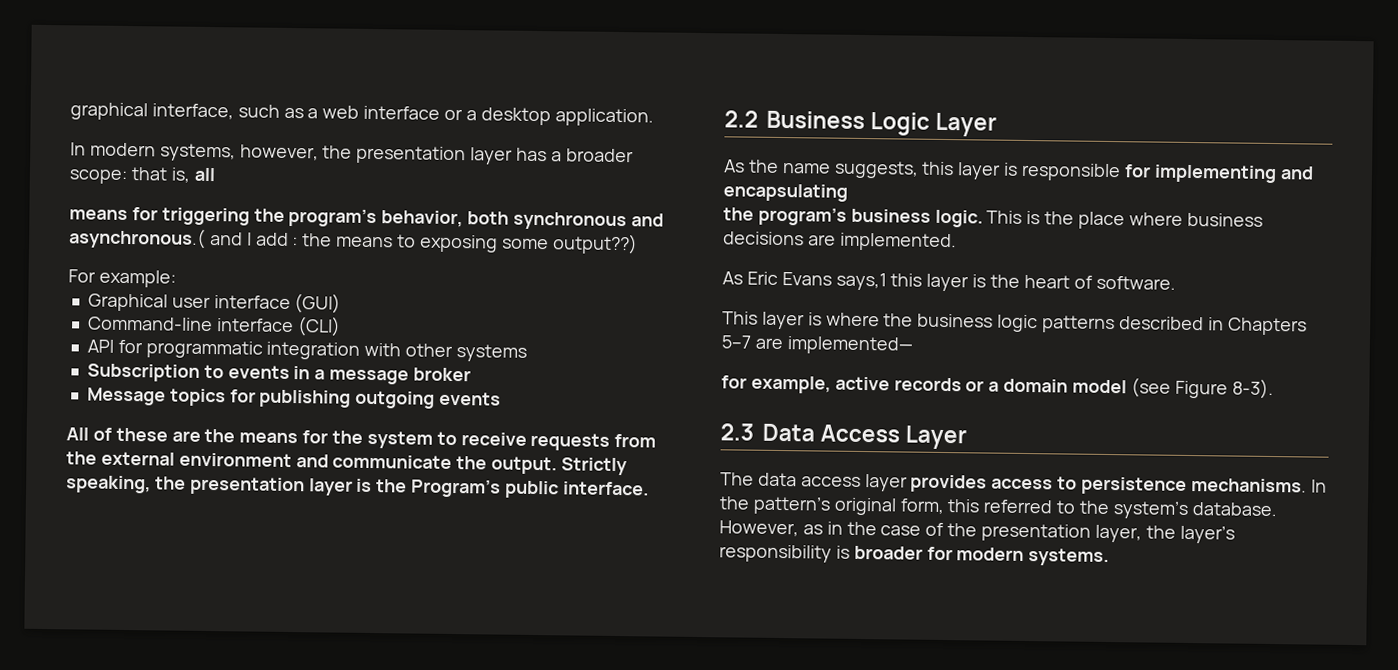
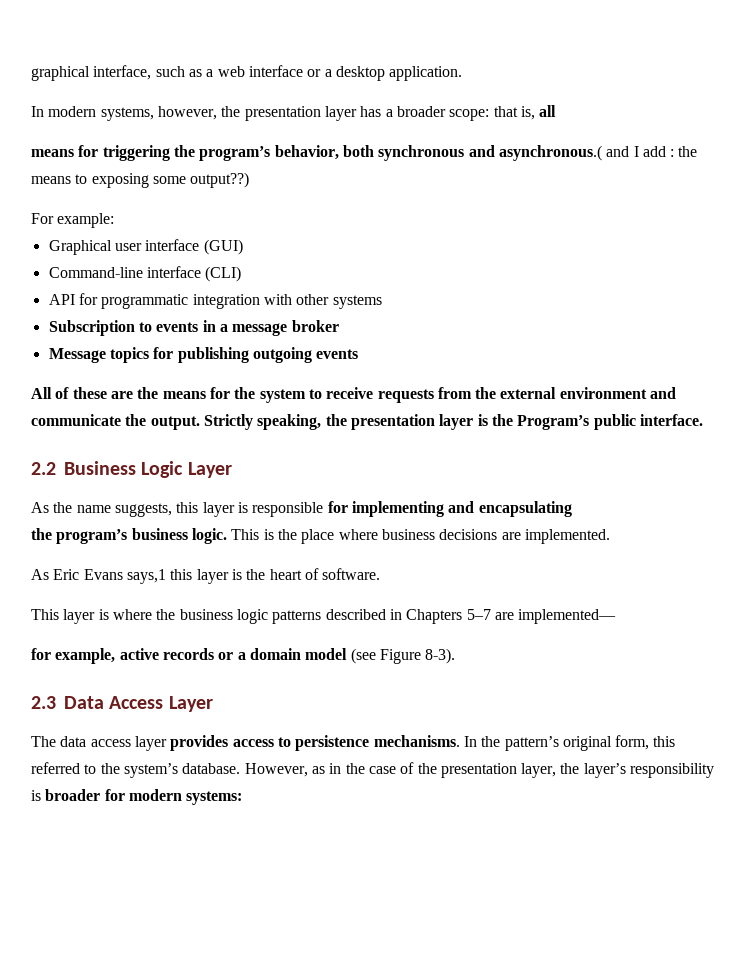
- However, as in the case of the presentation layer, the layer’s responsibility is broader for modern systems.
+ However, as in the case of the presentation layer, the layer’s responsibility is broader for modern systems:

